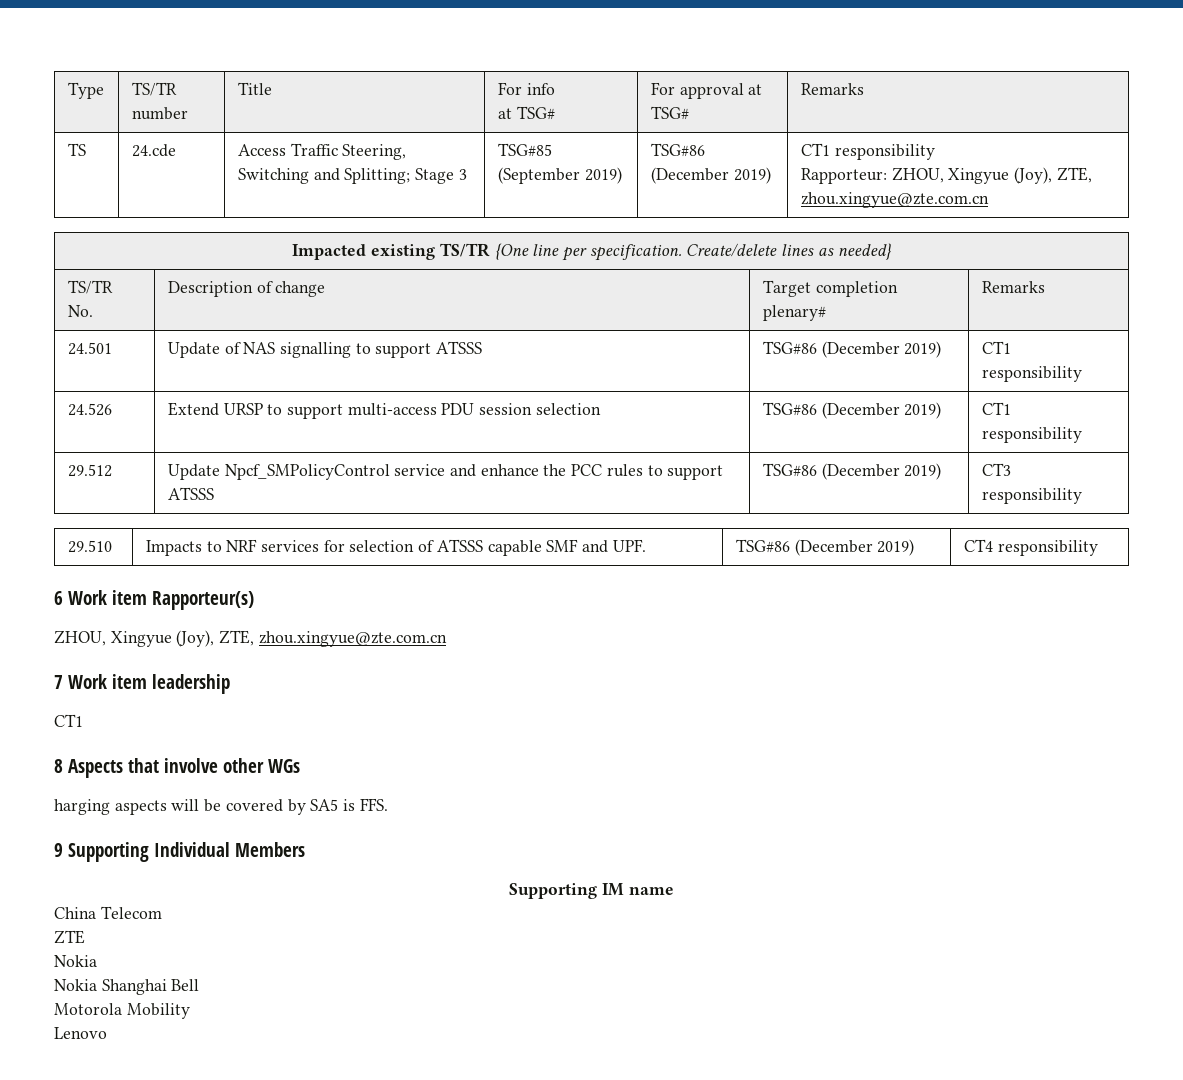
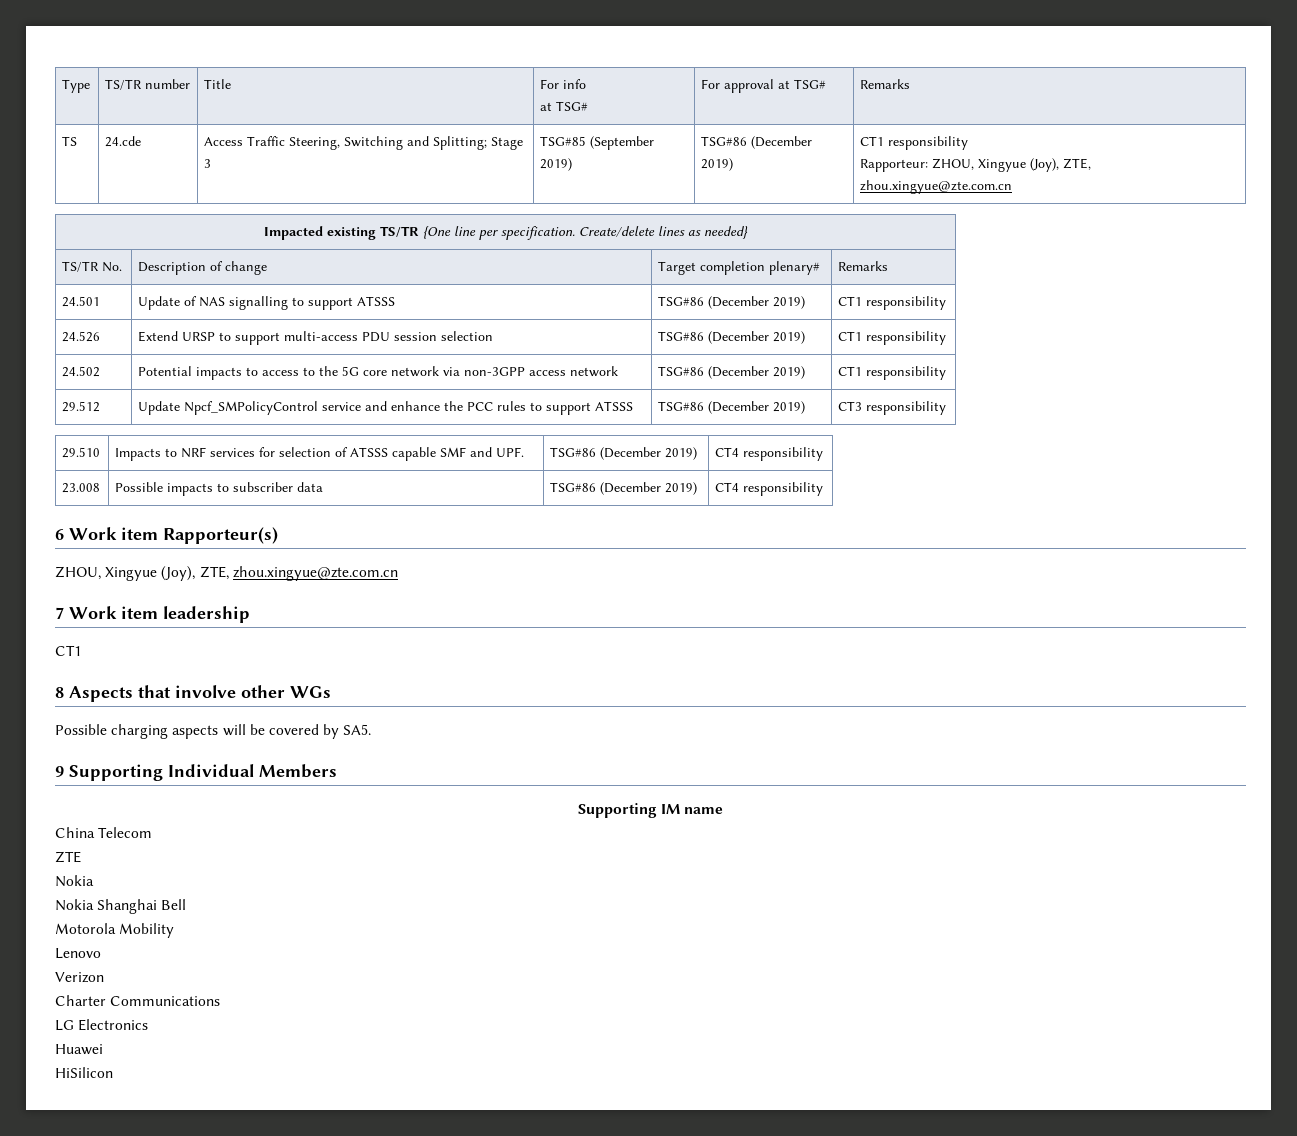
+ 24.502 | Potential impacts to access to the 5G core network via non-3GPP access network | TSG#86 (December 2019) | CT1 responsibility
+ 23.008 | Possible impacts to subscriber data | TSG#86 (December 2019) | CT4 responsibility
- harging aspects will be covered by SA5 is FFS.
+ Possible charging aspects will be covered by SA5.
+ Verizon
+ Charter Communications
+ LG Electronics
+ Huawei
+ HiSilicon

